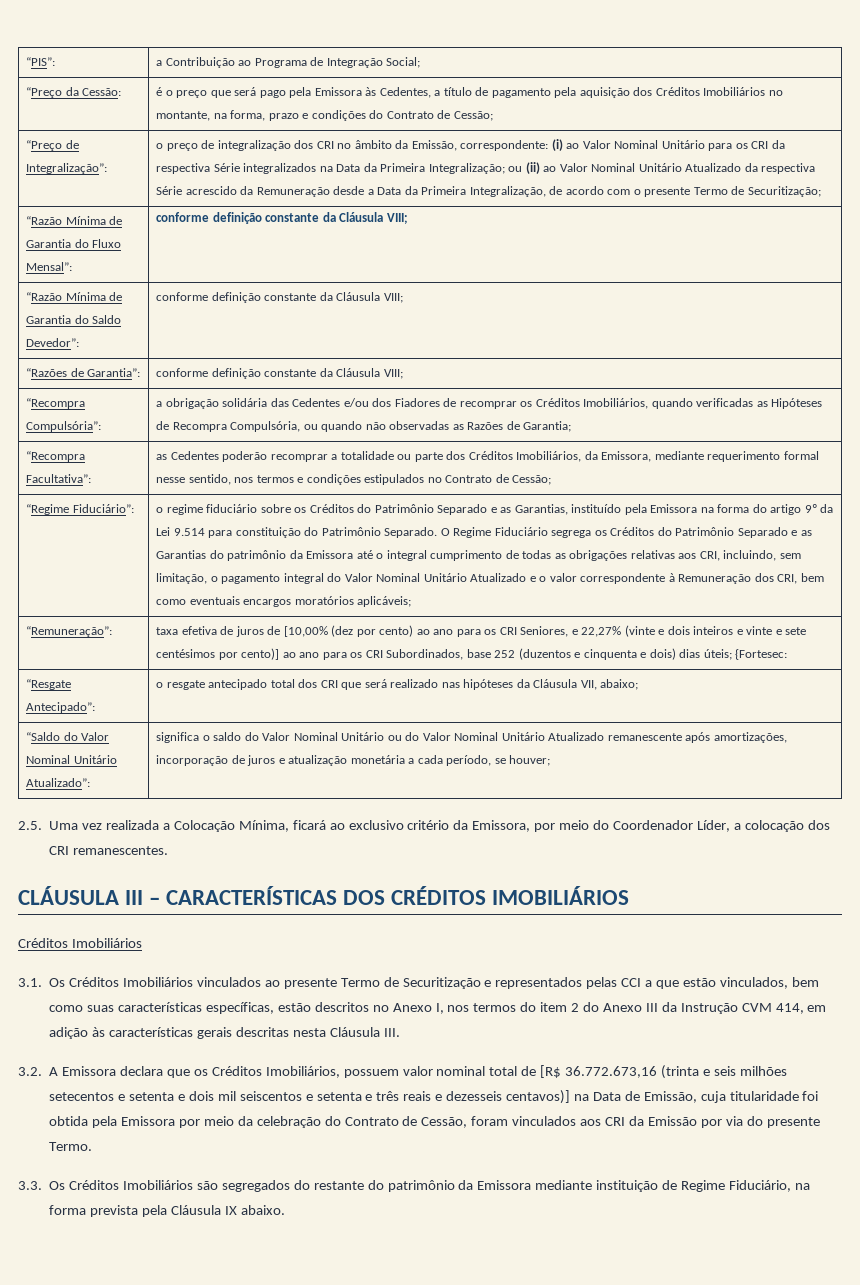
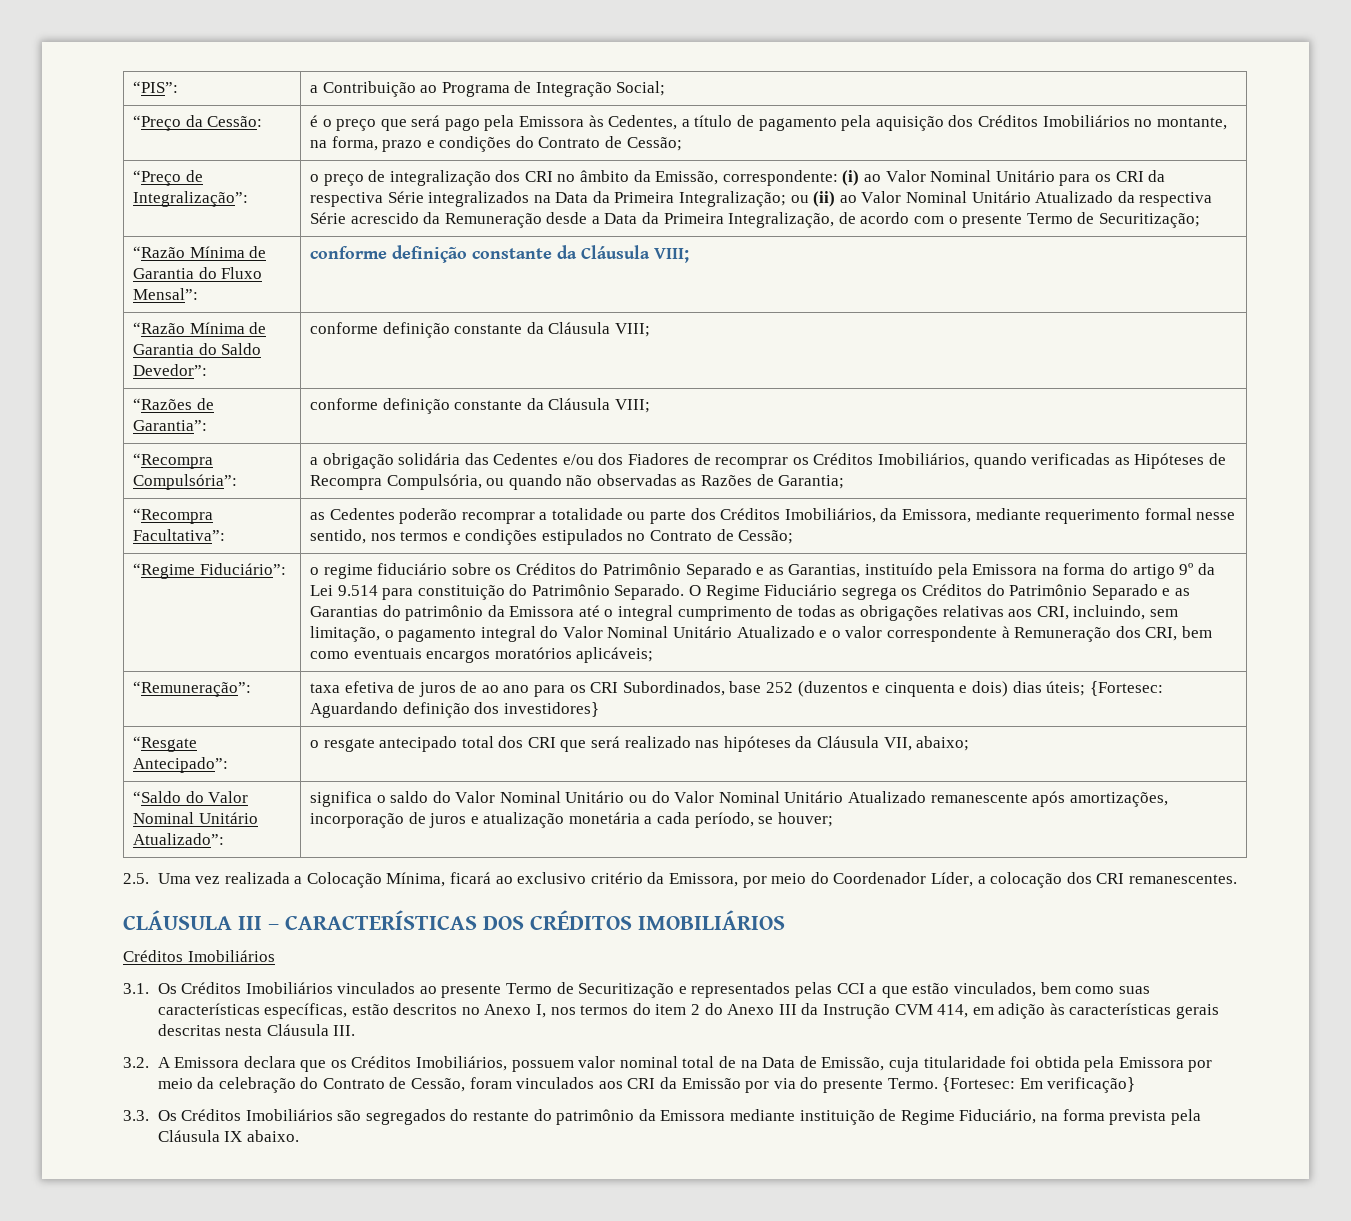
- taxa efetiva de juros de [10,00% (dez por cento) ao ano para os CRI Seniores, e 22,27% (vinte e dois inteiros e vinte e sete centésimos por cento)] ao ano para os CRI Subordinados, base 252 (duzentos e cinquenta e dois) dias úteis; {Fortesec:
+ taxa efetiva de juros de ao ano para os CRI Subordinados, base 252 (duzentos e cinquenta e dois) dias úteis; {Fortesec: Aguardando definição dos investidores}
- 3.2. A Emissora declara que os Créditos Imobiliários, possuem valor nominal total de [R$ 36.772.673,16 (trinta e seis milhões setecentos e setenta e dois mil seiscentos e setenta e três reais e dezesseis centavos)] na Data de Emissão, cuja titularidade foi obtida pela Emissora por meio da celebração do Contrato de Cessão, foram vinculados aos CRI da Emissão por via do presente Termo.
+ 3.2. A Emissora declara que os Créditos Imobiliários, possuem valor nominal total de na Data de Emissão, cuja titularidade foi obtida pela Emissora por meio da celebração do Contrato de Cessão, foram vinculados aos CRI da Emissão por via do presente Termo. {Fortesec: Em verificação}

